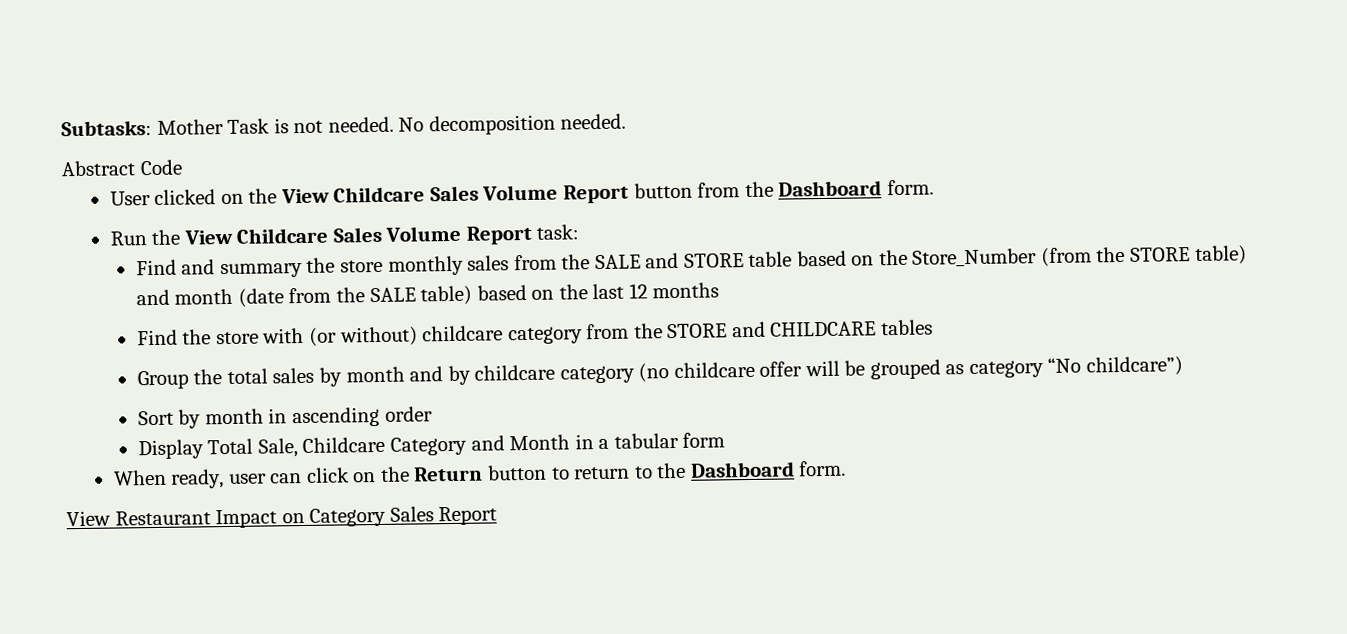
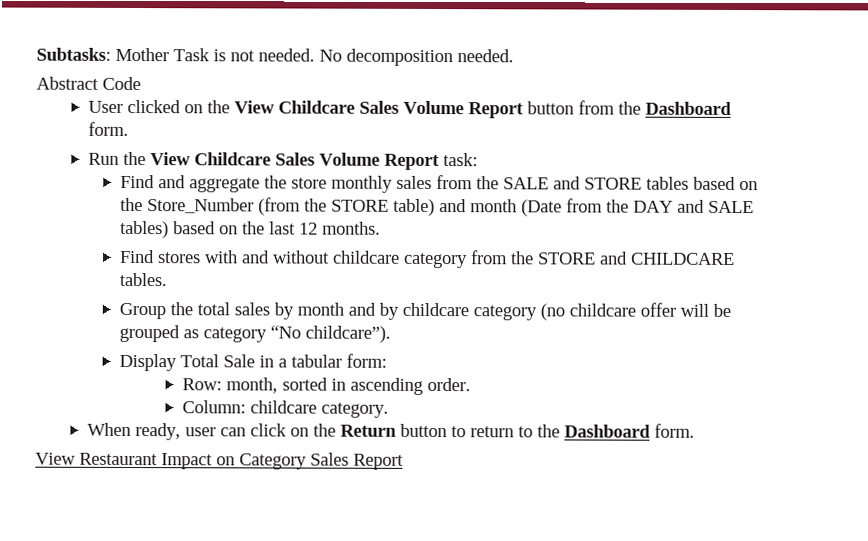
- Find and summary the store monthly sales from the SALE and STORE table based on the Store_Number (from the STORE table) and month (date from the SALE table) based on the last 12 months
- Find the store with (or without) childcare category from the STORE and CHILDCARE tables
+ Find and aggregate the store monthly sales from the SALE and STORE tables based on the Store_Number (from the STORE table) and month (Date from the DAY and SALE tables) based on the last 12 months.
+ Find stores with and without childcare category from the STORE and CHILDCARE tables.
- Group the total sales by month and by childcare category (no childcare offer will be grouped as category “No childcare”)
- Sort by month in ascending order
- Display Total Sale, Childcare Category and Month in a tabular form
+ Group the total sales by month and by childcare category (no childcare offer will be grouped as category “No childcare”).
+ Display Total Sale in a tabular form:
+ Row: month, sorted in ascending order.
+ Column: childcare category.

